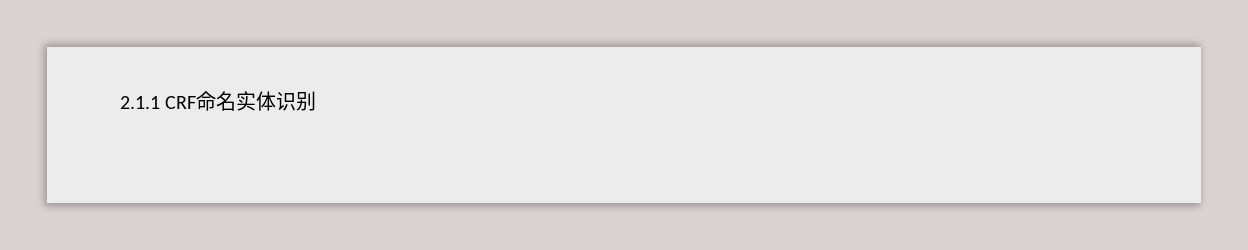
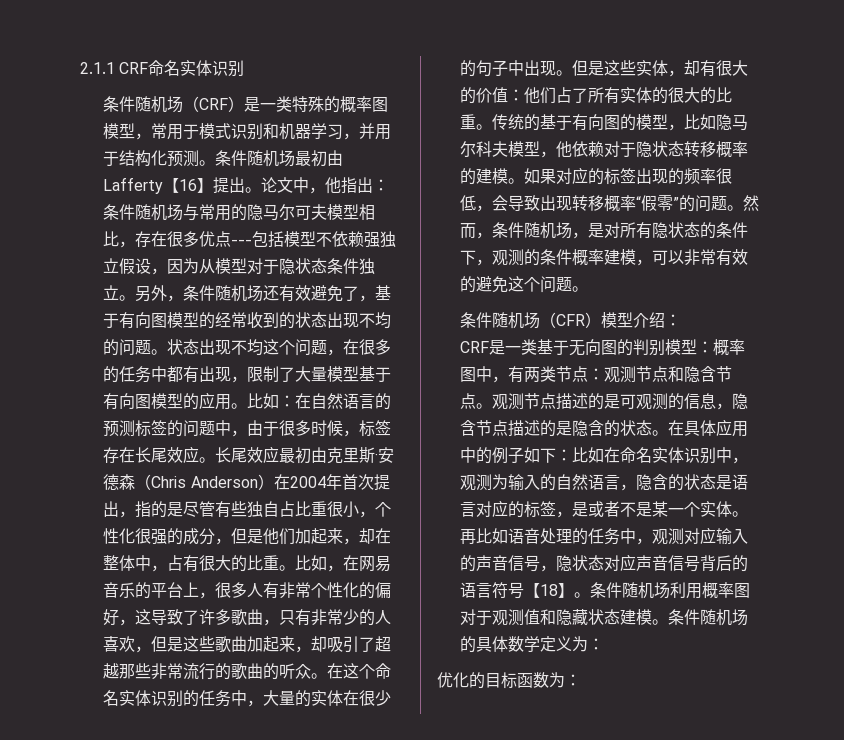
+ 条件随机场（CRF）是一类特殊的概率图模型，常用于模式识别和机器学习，并用于结构化预测。条件随机场最初由Lafferty【16】提出。论文中，他指出：条件随机场与常用的隐马尔可夫模型相比，存在很多优点---包括模型不依赖强独立假设，因为从模型对于隐状态条件独立。另外，条件随机场还有效避免了，基于有向图模型的经常收到的状态出现不均的问题。状态出现不均这个问题，在很多的任务中都有出现，限制了大量模型基于有向图模型的应用。比如：在自然语言的预测标签的问题中，由于很多时候，标签存在长尾效应。长尾效应最初由克里斯·安德森（Chris Anderson）在2004年首次提出，指的是尽管有些独自占比重很小，个性化很强的成分，但是他们加起来，却在整体中，占有很大的比重。比如，在网易音乐的平台上，很多人有非常个性化的偏好，这导致了许多歌曲，只有非常少的人喜欢，但是这些歌曲加起来，却吸引了超越那些非常流行的歌曲的听众。在这个命名实体识别的任务中，大量的实体在很少的句子中出现。但是这些实体，却有很大的价值：他们占了所有实体的很大的比重。传统的基于有向图的模型，比如隐马尔科夫模型，他依赖对于隐状态转移概率的建模。如果对应的标签出现的频率很低，会导致出现转移概率“假零”的问题。然而，条件随机场，是对所有隐状态的条件下，观测的条件概率建模，可以非常有效的避免这个问题。
+ 条件随机场（CFR）模型介绍：
+ CRF是一类基于无向图的判别模型：概率图中，有两类节点：观测节点和隐含节点。观测节点描述的是可观测的信息，隐含节点描述的是隐含的状态。在具体应用中的例子如下：比如在命名实体识别中，观测为输入的自然语言，隐含的状态是语言对应的标签，是或者不是某一个实体。再比如语音处理的任务中，观测对应输入的声音信号，隐状态对应声音信号背后的语言符号【18】。条件随机场利用概率图对于观测值和隐藏状态建模。条件随机场的具体数学定义为：
+ 优化的目标函数为：

